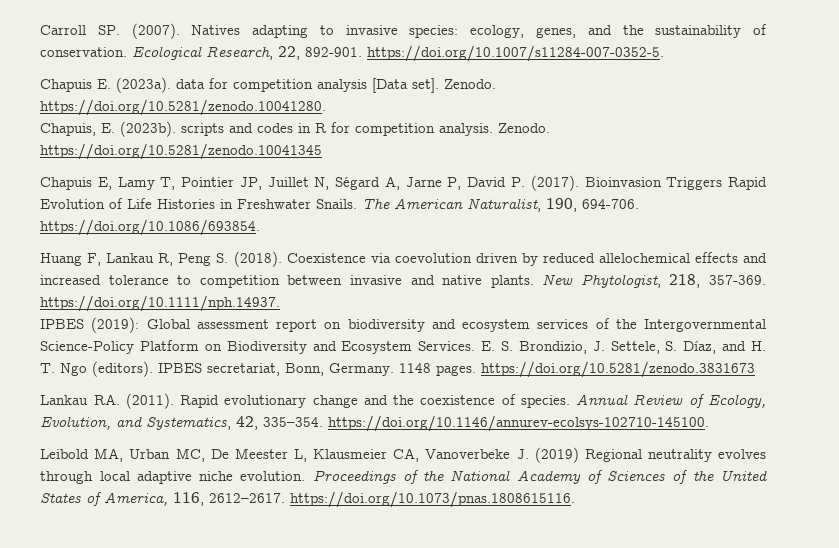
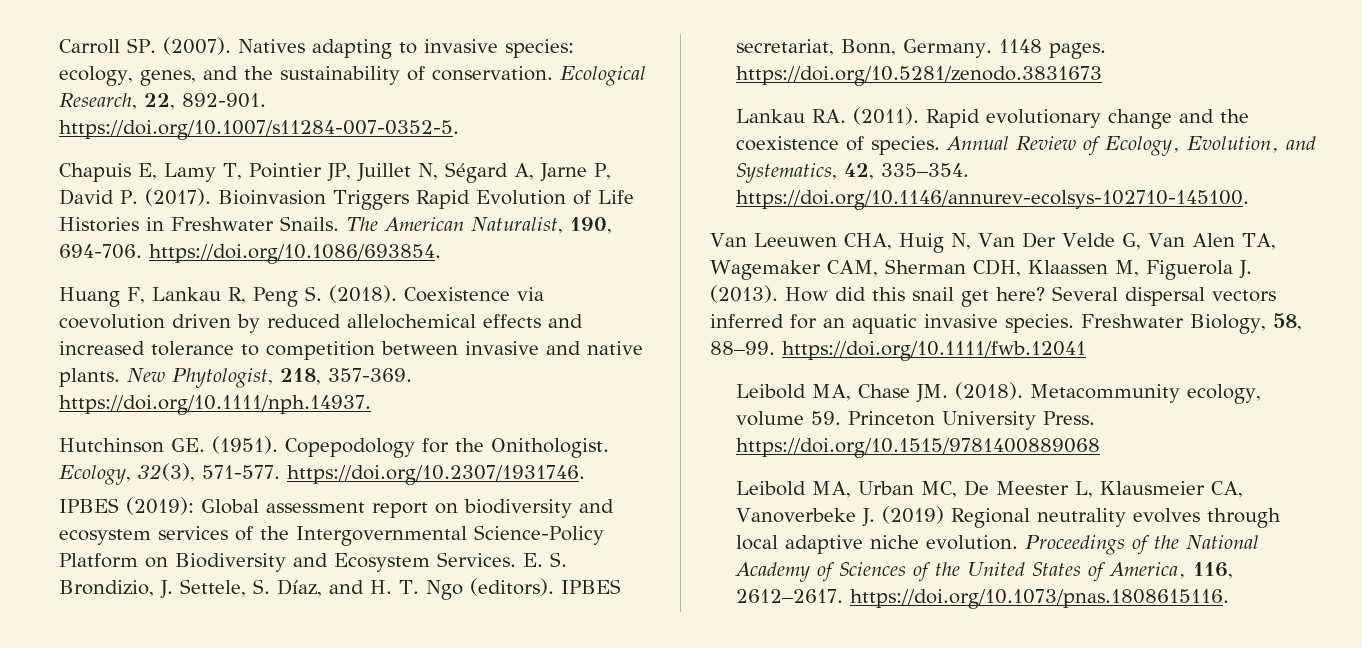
- Chapuis E. (2023a). data for competition analysis [Data set]. Zenodo. https://doi.org/10.5281/zenodo.10041280.
- Chapuis, E. (2023b). scripts and codes in R for competition analysis. Zenodo. https://doi.org/10.5281/zenodo.10041345
+ Hutchinson GE. (1951). Copepodology for the Onithologist. Ecology, 32(3), 571-577. https://doi.org/10.2307/1931746.
+ Van Leeuwen CHA, Huig N, Van Der Velde G, Van Alen TA, Wagemaker CAM, Sherman CDH, Klaassen M, Figuerola J. (2013). How did this snail get here? Several dispersal vectors inferred for an aquatic invasive species. Freshwater Biology, 58, 88–99. https://doi.org/10.1111/fwb.12041
+ Leibold MA, Chase JM. (2018). Metacommunity ecology, volume 59. Princeton University Press. https://doi.org/10.1515/9781400889068

